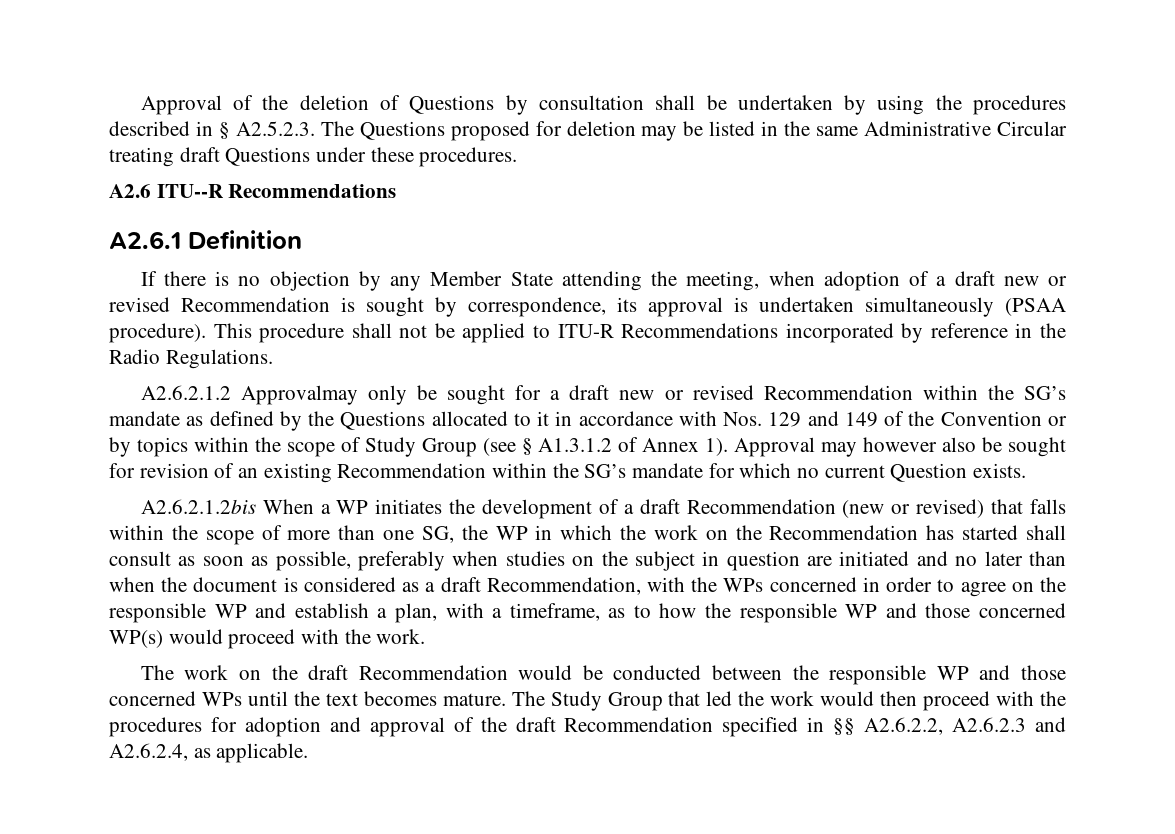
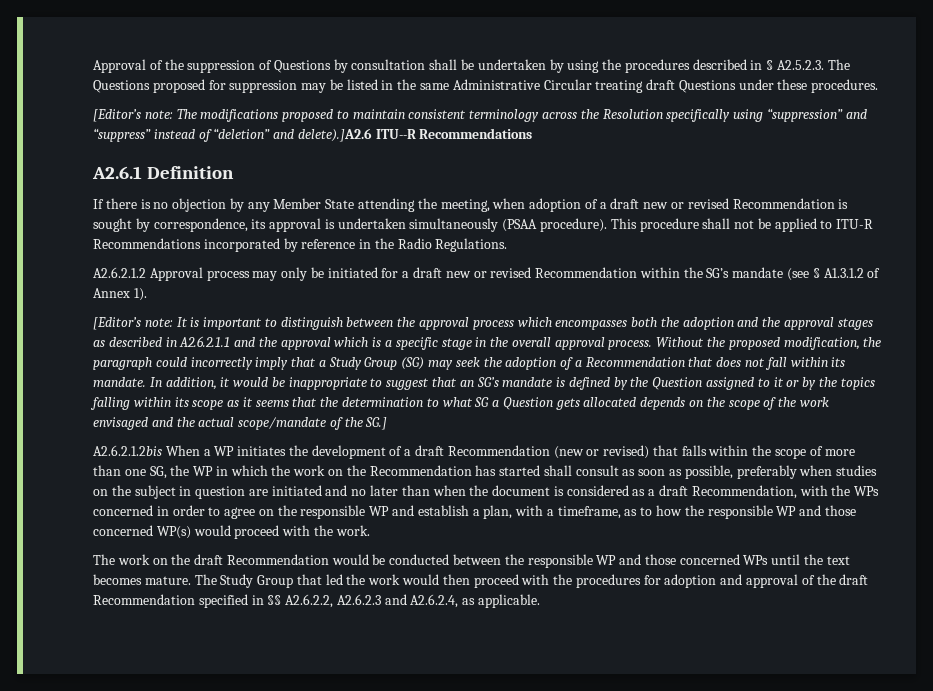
- Approval of the deletion of Questions by consultation shall be undertaken by using the procedures described in § A2.5.2.3. The Questions proposed for deletion may be listed in the same Administrative Circular treating draft Questions under these procedures.
+ Approval of the suppression of Questions by consultation shall be undertaken by using the procedures described in § A2.5.2.3. The Questions proposed for suppression may be listed in the same Administrative Circular treating draft Questions under these procedures.
- A2.6 ITU--R Recommendations
+ [Editor’s note: The modifications proposed to maintain consistent terminology across the Resolution specifically using “suppression” and “suppress” instead of “deletion” and delete).]A2.6 ITU--R Recommendations
- A2.6.2.1.2 Approvalmay only be sought for a draft new or revised Recommendation within the SG’s mandate as defined by the Questions allocated to it in accordance with Nos. 129 and 149 of the Convention or by topics within the scope of Study Group (see § A1.3.1.2 of Annex 1). Approval may however also be sought for revision of an existing Recommendation within the SG’s mandate for which no current Question exists.
+ A2.6.2.1.2 Approval process may only be initiated for a draft new or revised Recommendation within the SG’s mandate (see § A1.3.1.2 of Annex 1).
+ [Editor’s note: It is important to distinguish between the approval process which encompasses both the adoption and the approval stages as described in A2.6.2.1.1 and the approval which is a specific stage in the overall approval process. Without the proposed modification, the paragraph could incorrectly imply that a Study Group (SG) may seek the adoption of a Recommendation that does not fall within its mandate. In addition, it would be inappropriate to suggest that an SG’s mandate is defined by the Question assigned to it or by the topics falling within its scope as it seems that the determination to what SG a Question gets allocated depends on the scope of the work envisaged and the actual scope/mandate of the SG.]

